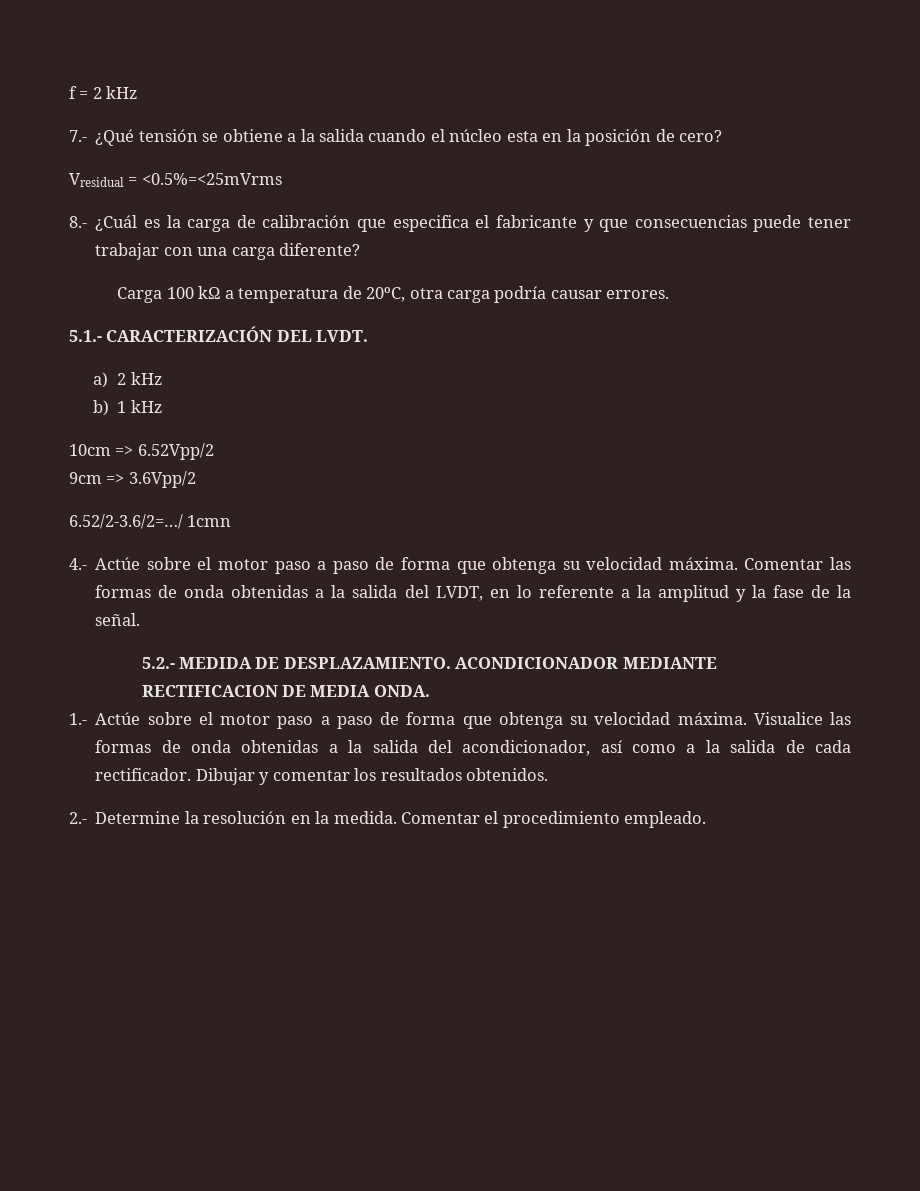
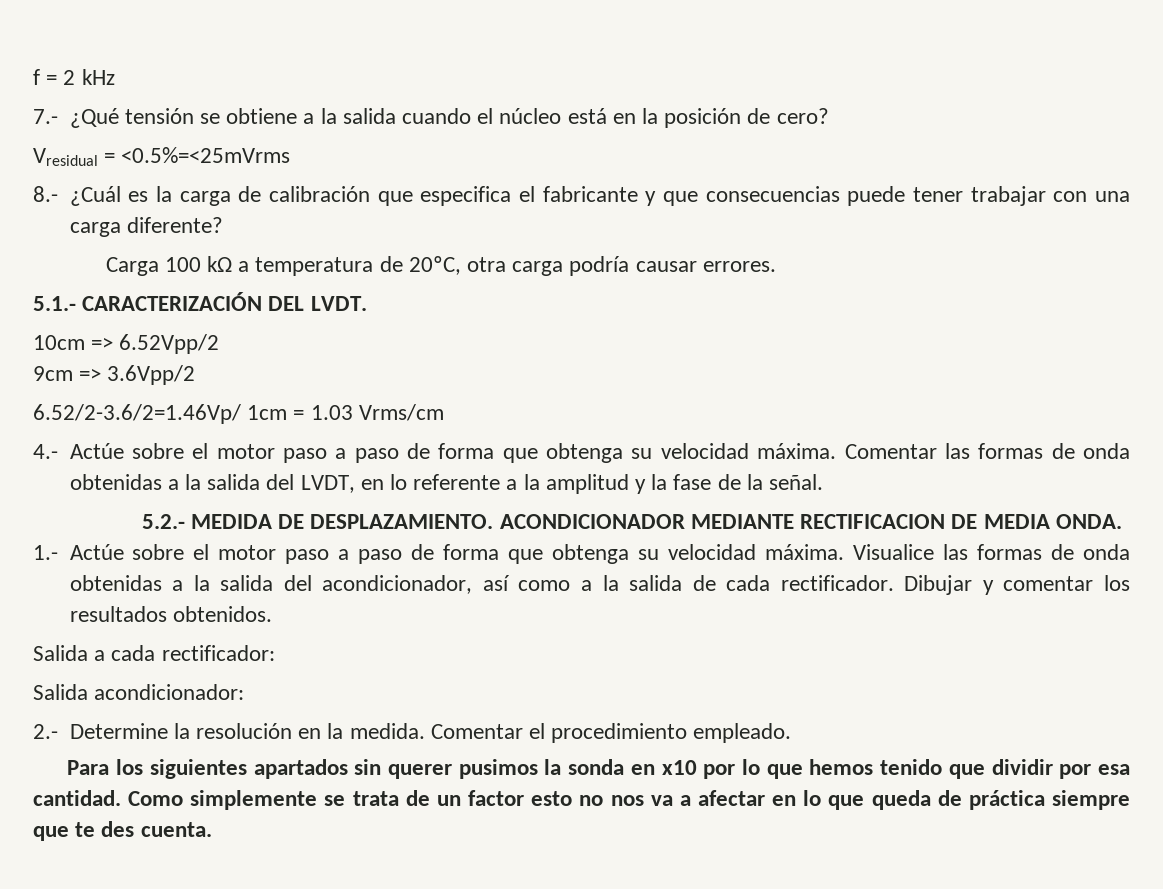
- 7.- ¿Qué tensión se obtiene a la salida cuando el núcleo esta en la posición de cero?
+ 7.- ¿Qué tensión se obtiene a la salida cuando el núcleo está en la posición de cero?
- a) 2 kHz
- b) 1 kHz
- 6.52/2-3.6/2=…/ 1cmn
+ 6.52/2-3.6/2=1.46Vp/ 1cm = 1.03 Vrms/cm
+ Salida a cada rectificador:
+ Salida acondicionador:
+ Para los siguientes apartados sin querer pusimos la sonda en x10 por lo que hemos tenido que dividir por esa cantidad. Como simplemente se trata de un factor esto no nos va a afectar en lo que queda de práctica siempre que te des cuenta.

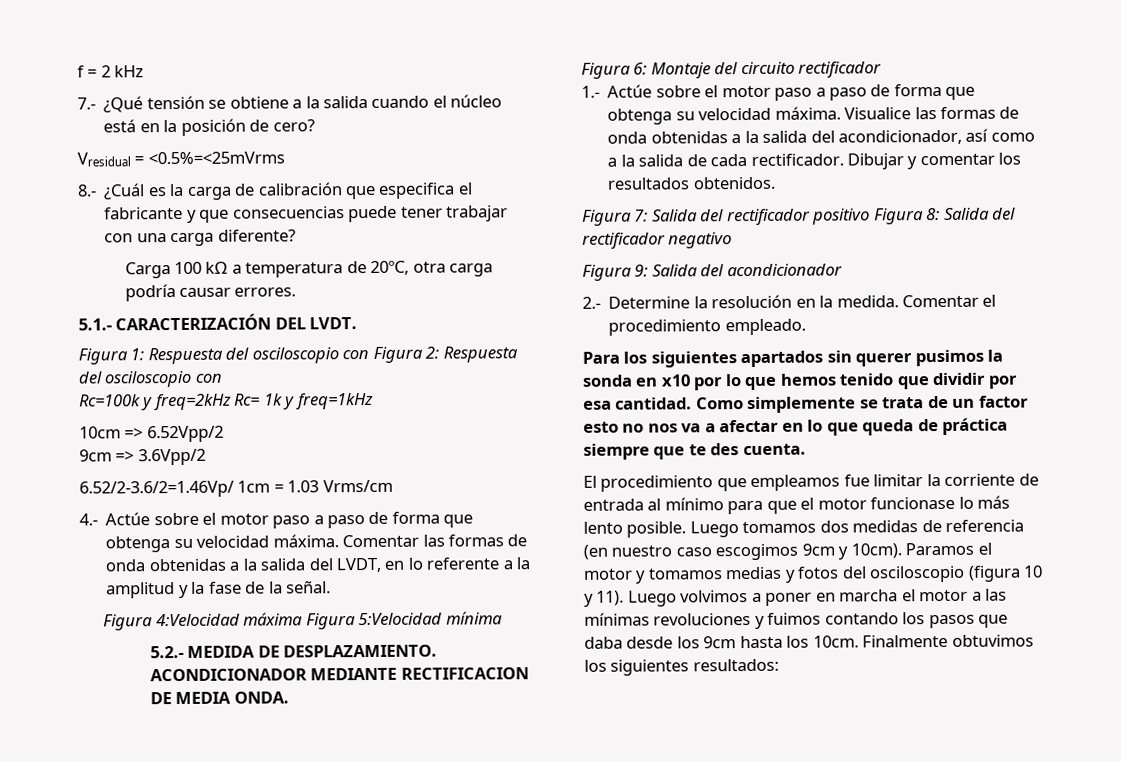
+ Figura 1: Respuesta del osciloscopio con Figura 2: Respuesta del osciloscopio con
+ Rc=100k y freq=2kHz Rc= 1k y freq=1kHz
+ Figura 4:Velocidad máxima Figura 5:Velocidad mínima
+ Figura 6: Montaje del circuito rectificador
- Salida a cada rectificador:
- Salida acondicionador:
+ Figura 7: Salida del rectificador positivo Figura 8: Salida del rectificador negativo
+ Figura 9: Salida del acondicionador
+ El procedimiento que empleamos fue limitar la corriente de entrada al mínimo para que el motor funcionase lo más lento posible. Luego tomamos dos medidas de referencia (en nuestro caso escogimos 9cm y 10cm). Paramos el motor y tomamos medias y fotos del osciloscopio (figura 10 y 11). Luego volvimos a poner en marcha el motor a las mínimas revoluciones y fuimos contando los pasos que daba desde los 9cm hasta los 10cm. Finalmente obtuvimos los siguientes resultados:

